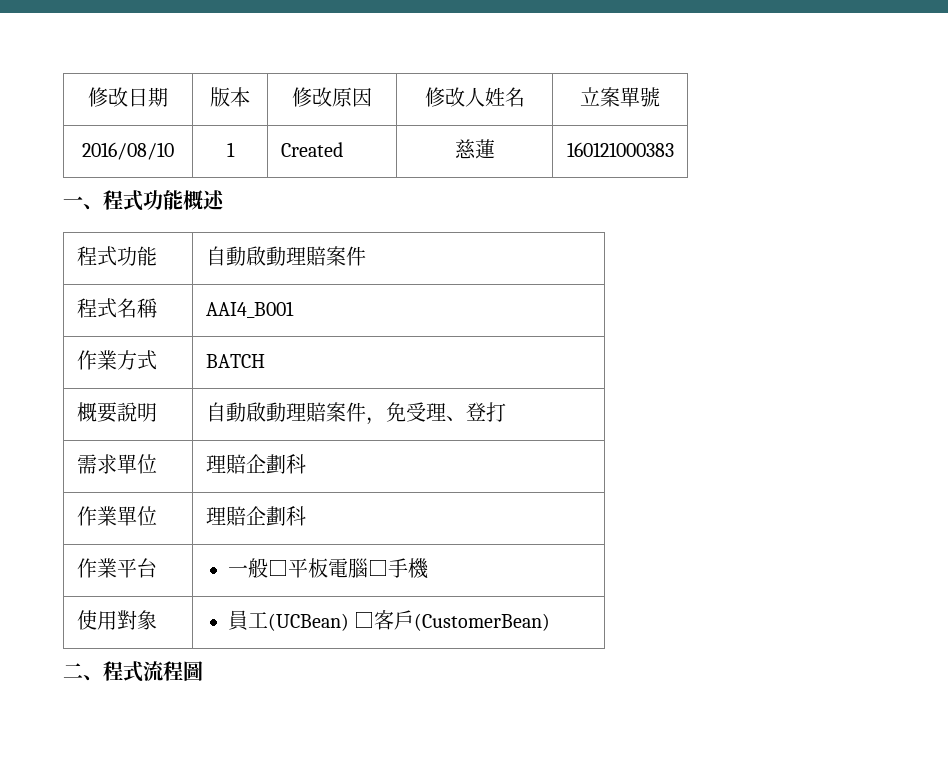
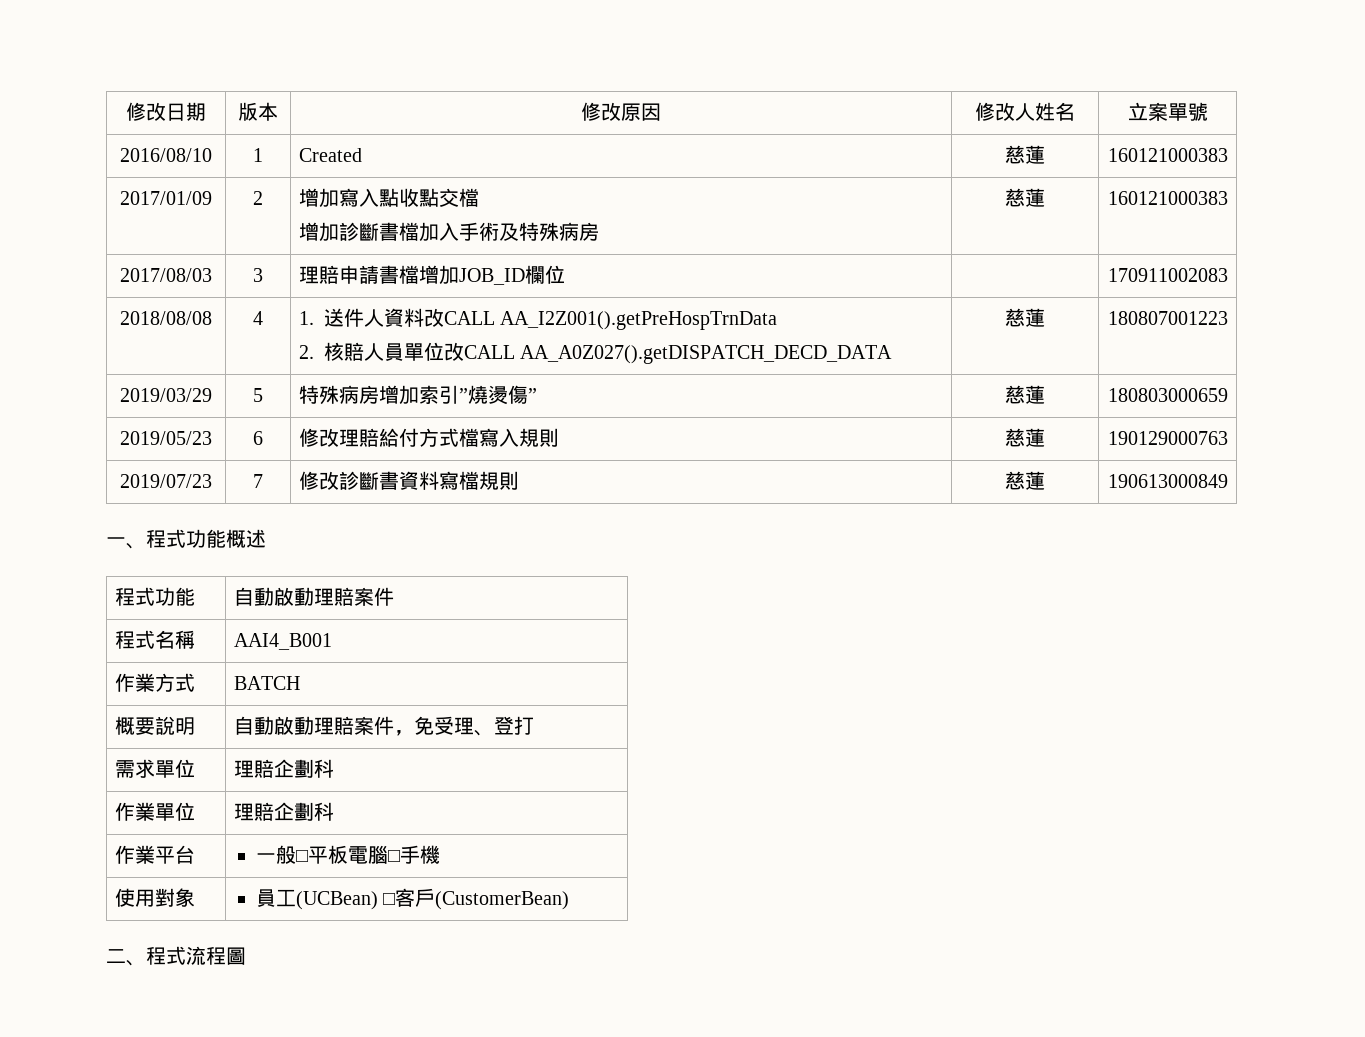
+ 2017/01/09 | 2 | 增加寫入點收點交檔
+ 增加診斷書檔加入手術及特殊病房 | 慈蓮 | 160121000383
+ 2017/08/03 | 3 | 理賠申請書檔增加JOB_ID欄位 | | 170911002083
+ 2018/08/08 | 4 | 1.送件人資料改CALL AA_I2Z001().getPreHospTrnData
+ 2.核賠人員單位改CALL AA_A0Z027().getDISPATCH_DECD_DATA | 慈蓮 | 180807001223
+ 2019/03/29 | 5 | 特殊病房增加索引”燒燙傷” | 慈蓮 | 180803000659
+ 2019/05/23 | 6 | 修改理賠給付方式檔寫入規則 | 慈蓮 | 190129000763
+ 2019/07/23 | 7 | 修改診斷書資料寫檔規則 | 慈蓮 | 190613000849

